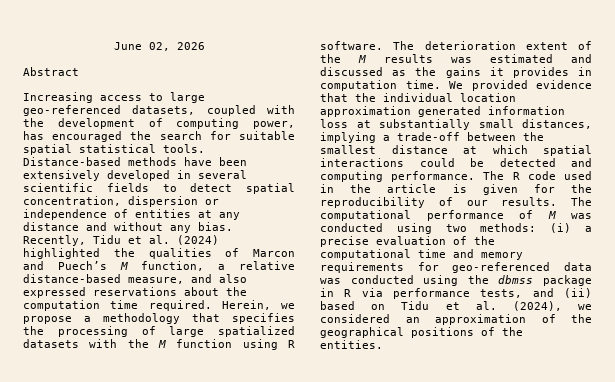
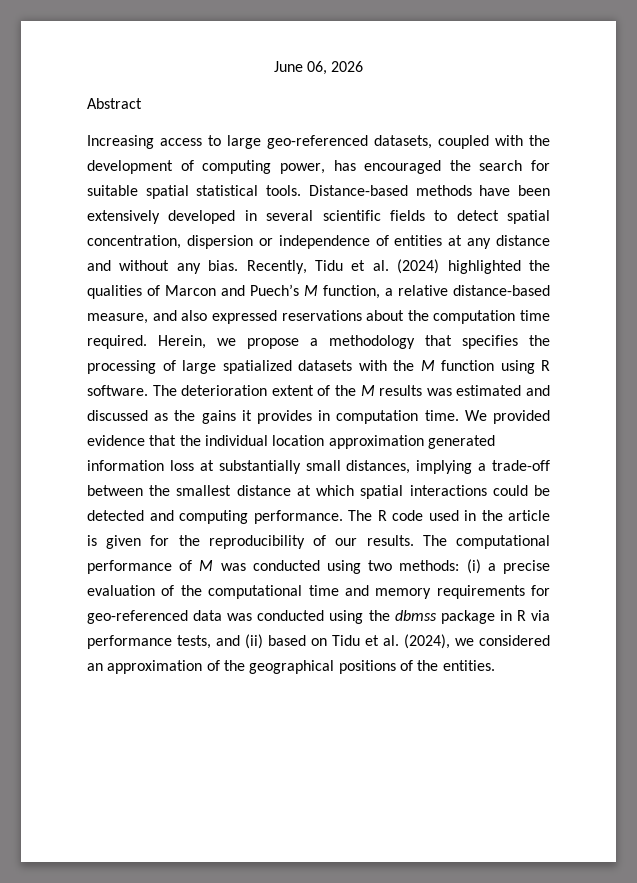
- June 02, 2026
+ June 06, 2026

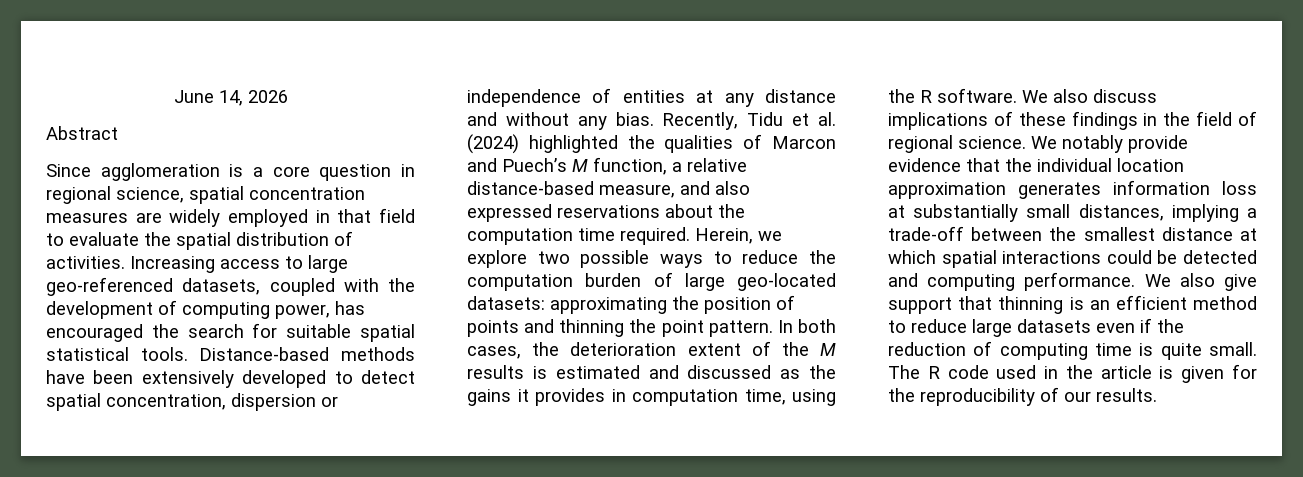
- June 06, 2026
+ June 14, 2026
+ Since agglomeration is a core question in regional science, spatial concentration measures are widely employed in that field to evaluate the spatial distribution of activities.
- Distance-based methods have been extensively developed in several scientific fields to detect spatial concentration, dispersion or independence of entities at any distance and without any bias.
+ Distance-based methods have been extensively developed to detect spatial concentration, dispersion or independence of entities at any distance and without any bias.
- Herein, we propose a methodology that specifies the processing of large spatialized datasets with the M function using R software. The deterioration extent of the M results was estimated and discussed as the gains it provides in computation time. We provided evidence that the individual location approximation generated information loss at substantially small distances, implying a trade-off between the smallest distance at which spatial interactions could be detected and computing performance.
+ Herein, we explore two possible ways to reduce the computation burden of large geo-located datasets: approximating the position of points and thinning the point pattern. In both cases, the deterioration extent of the M results is estimated and discussed as the gains it provides in computation time, using the R software. We also discuss implications of these findings in the field of regional science. We notably provide evidence that the individual location approximation generates information loss at substantially small distances, implying a trade-off between the smallest distance at which spatial interactions could be detected and computing performance.
+ We also give support that thinning is an efficient method to reduce large datasets even if the reduction of computing time is quite small.
- The computational performance of M was conducted using two methods: (i) a precise evaluation of the computational time and memory requirements for geo-referenced data was conducted using the dbmss package in R via performance tests, and (ii) based on Tidu et al. (2024), we considered an approximation of the geographical positions of the entities.

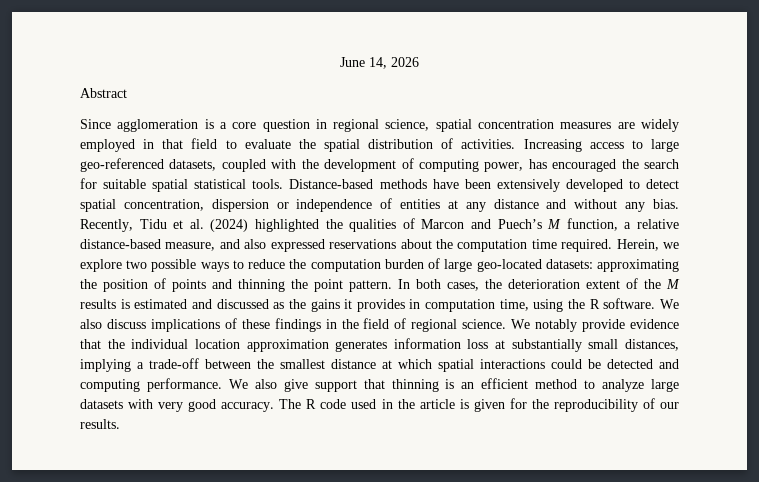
- We also give support that thinning is an efficient method to reduce large datasets even if the reduction of computing time is quite small.
+ We also give support that thinning is an efficient method to analyze large datasets with very good accuracy.

